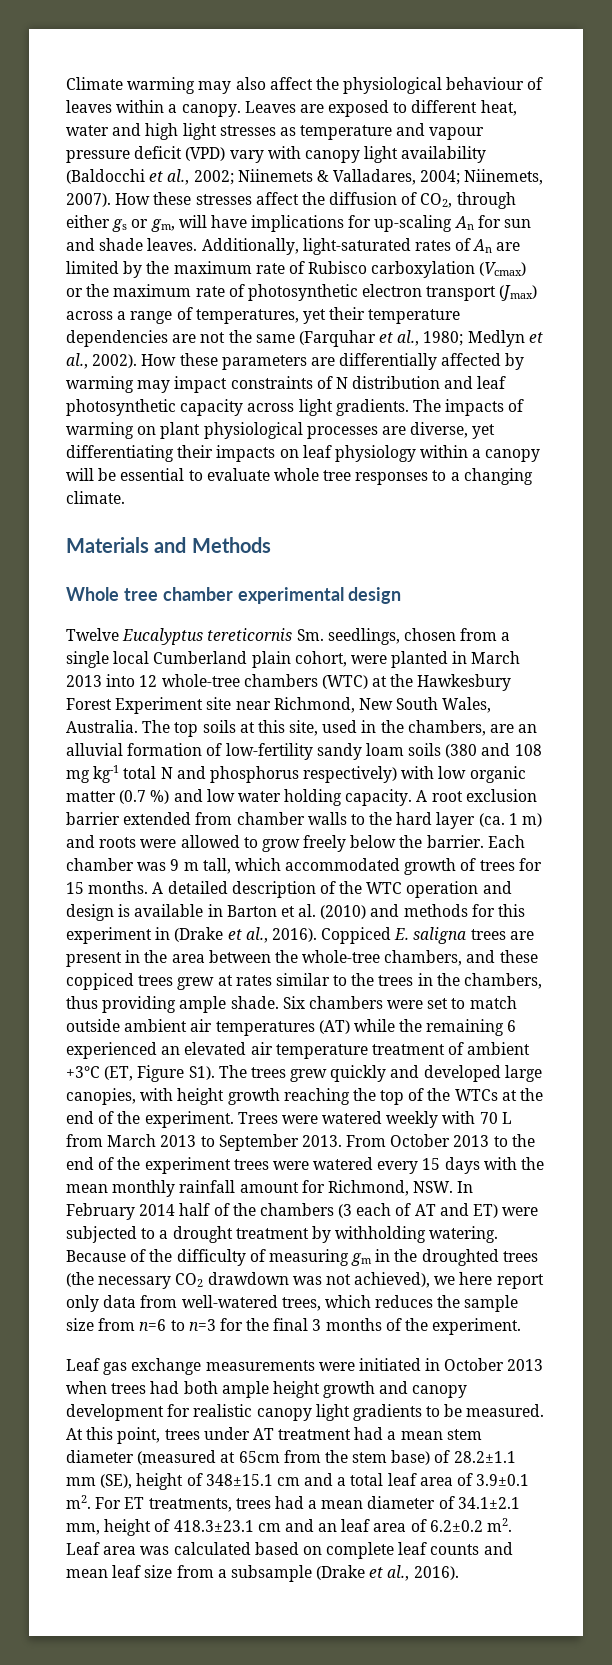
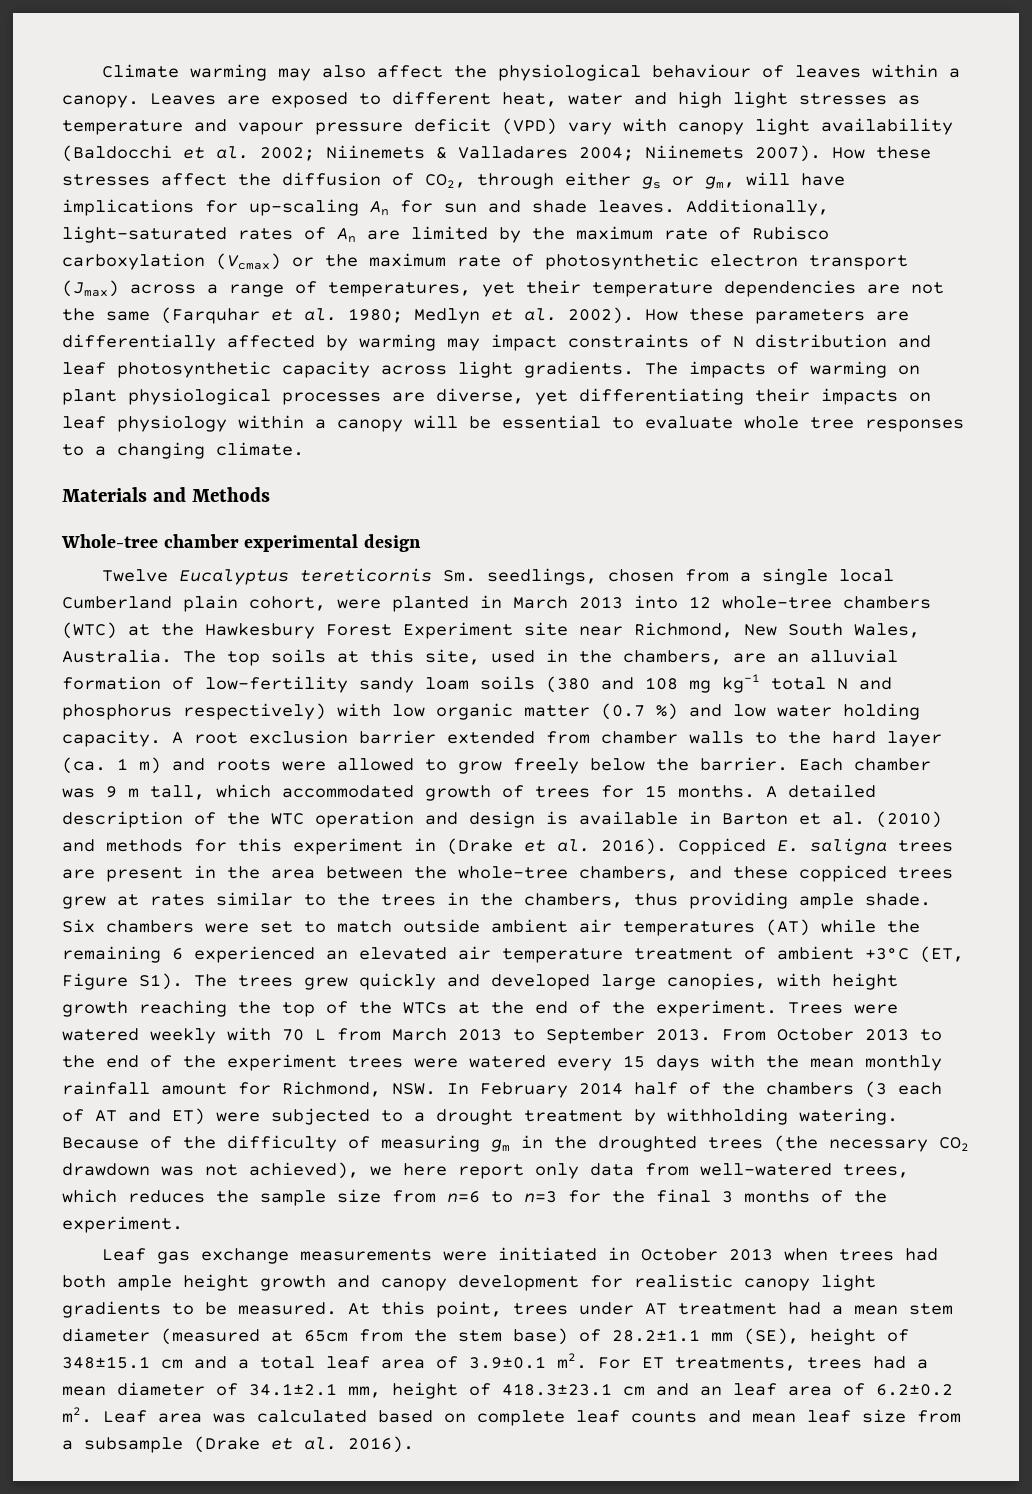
- Leaves are exposed to different heat, water and high light stresses as temperature and vapour pressure deficit (VPD) vary with canopy light availability (Baldocchi et al., 2002; Niinemets & Valladares, 2004; Niinemets, 2007).
+ Leaves are exposed to different heat, water and high light stresses as temperature and vapour pressure deficit (VPD) vary with canopy light availability (Baldocchi et al. 2002; Niinemets & Valladares 2004; Niinemets 2007).
- Additionally, light-saturated rates of An are limited by the maximum rate of Rubisco carboxylation (Vcmax) or the maximum rate of photosynthetic electron transport (Jmax) across a range of temperatures, yet their temperature dependencies are not the same (Farquhar et al., 1980; Medlyn et al., 2002).
+ Additionally, light-saturated rates of An are limited by the maximum rate of Rubisco carboxylation (Vcmax) or the maximum rate of photosynthetic electron transport (Jmax) across a range of temperatures, yet their temperature dependencies are not the same (Farquhar et al. 1980; Medlyn et al. 2002).
- Whole tree chamber experimental design
+ Whole-tree chamber experimental design
- A detailed description of the WTC operation and design is available in Barton et al. (2010) and methods for this experiment in (Drake et al., 2016).
+ A detailed description of the WTC operation and design is available in Barton et al. (2010) and methods for this experiment in (Drake et al. 2016).
- Leaf area was calculated based on complete leaf counts and mean leaf size from a subsample (Drake et al., 2016).
+ Leaf area was calculated based on complete leaf counts and mean leaf size from a subsample (Drake et al. 2016).

